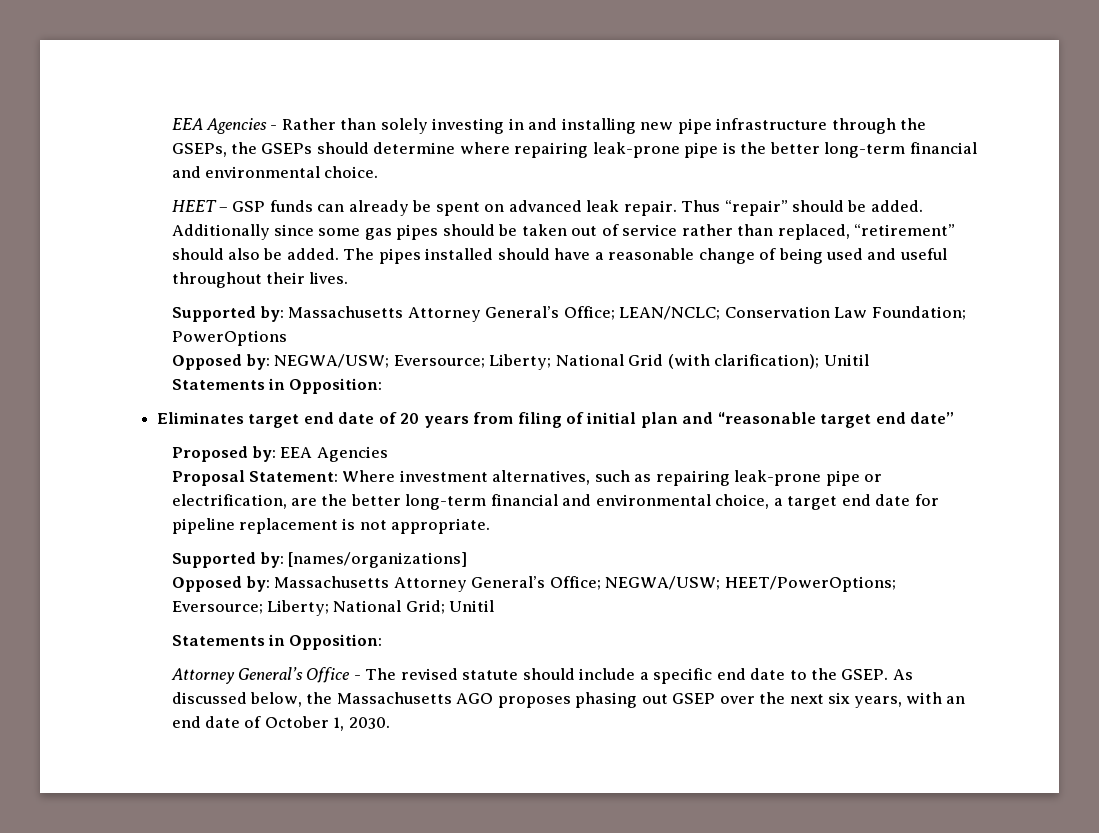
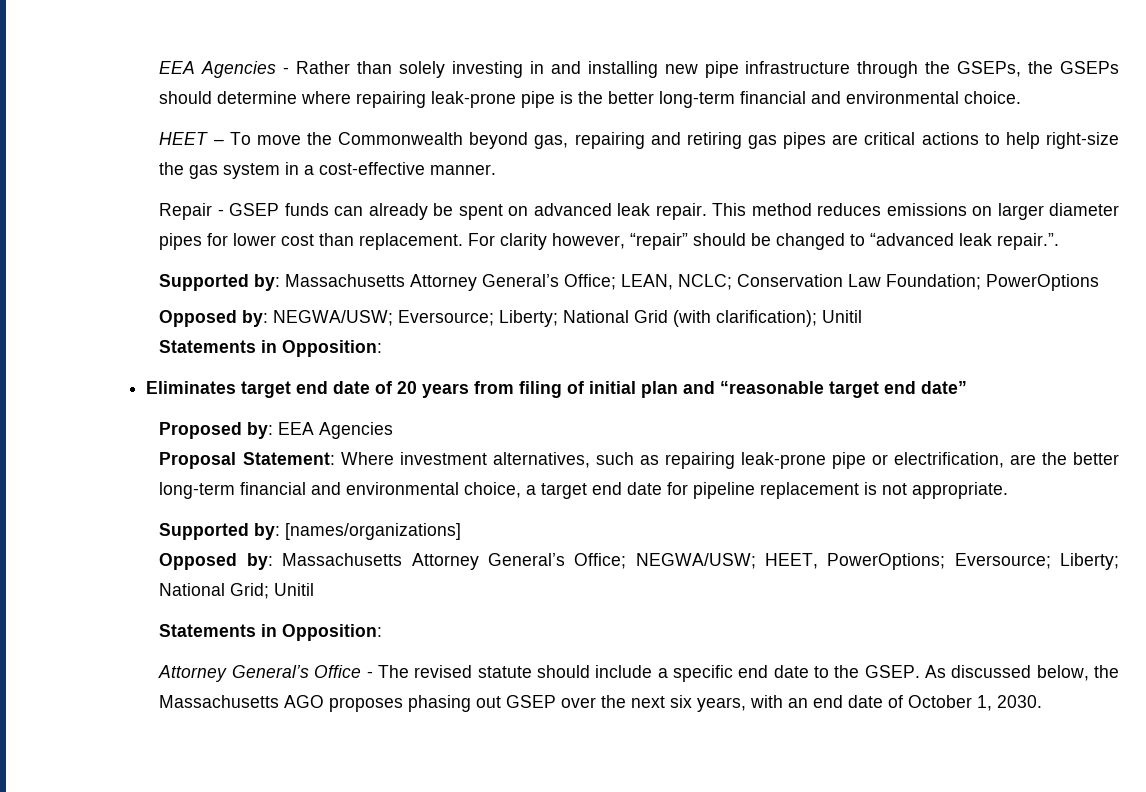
- HEET – GSP funds can already be spent on advanced leak repair.
+ HEET – To move the Commonwealth beyond gas, repairing and retiring gas pipes are critical actions to help right-size the gas system in a cost-effective manner.
+ Repair - GSEP funds can already be spent on advanced leak repair.
- Thus “repair” should be added. Additionally since some gas pipes should be taken out of service rather than replaced, “retirement” should also be added. The pipes installed should have a reasonable change of being used and useful throughout their lives.
+ This method reduces emissions on larger diameter pipes for lower cost than replacement. For clarity however, “repair” should be changed to “advanced leak repair.”.
- Supported by: Massachusetts Attorney General’s Office; LEAN/NCLC; Conservation Law Foundation; PowerOptions
+ Supported by: Massachusetts Attorney General’s Office; LEAN, NCLC; Conservation Law Foundation; PowerOptions
- Opposed by: Massachusetts Attorney General’s Office; NEGWA/USW; HEET/PowerOptions; Eversource; Liberty; National Grid; Unitil
+ Opposed by: Massachusetts Attorney General’s Office; NEGWA/USW; HEET, PowerOptions; Eversource; Liberty; National Grid; Unitil

